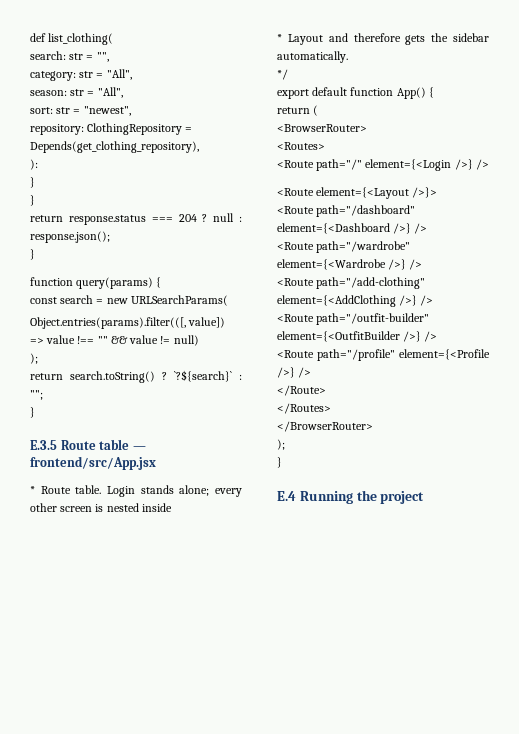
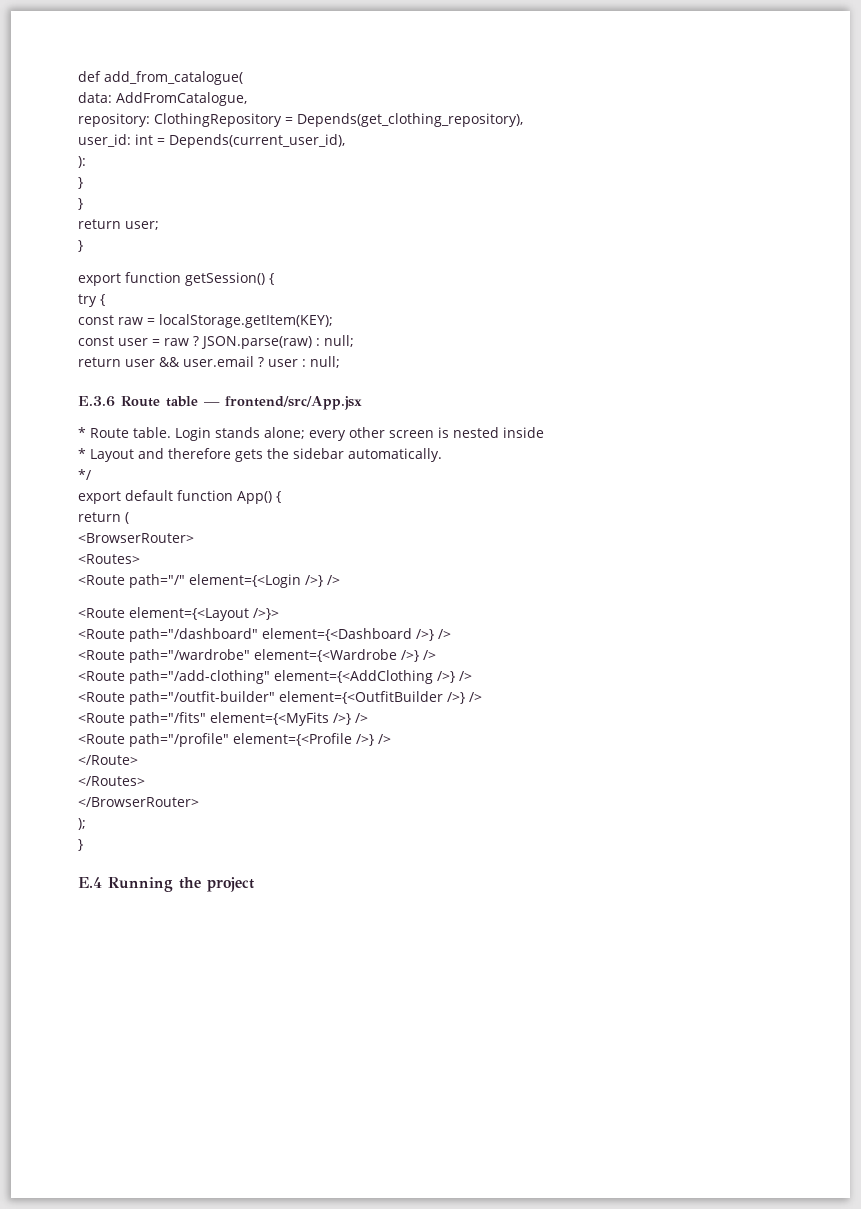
- def list_clothing(
- search: str = "",
- category: str = "All",
- season: str = "All",
- sort: str = "newest",
+ def add_from_catalogue(
+ data: AddFromCatalogue,
+ user_id: int = Depends(current_user_id),
- return response.status === 204 ? null : response.json();
+ return user;
  }
- function query(params) {
- const search = new URLSearchParams(
- Object.entries(params).filter(([, value]) => value !== "" && value != null)
- );
- return search.toString() ? `?${search}` : "";
- }
- E.3.5 Route table — frontend/src/App.jsx
+ export function getSession() {
+ try {
+ const raw = localStorage.getItem(KEY);
+ const user = raw ? JSON.parse(raw) : null;
+ return user && user.email ? user : null;
+ E.3.6 Route table — frontend/src/App.jsx
+ <Route path="/fits" element={<MyFits />} />

